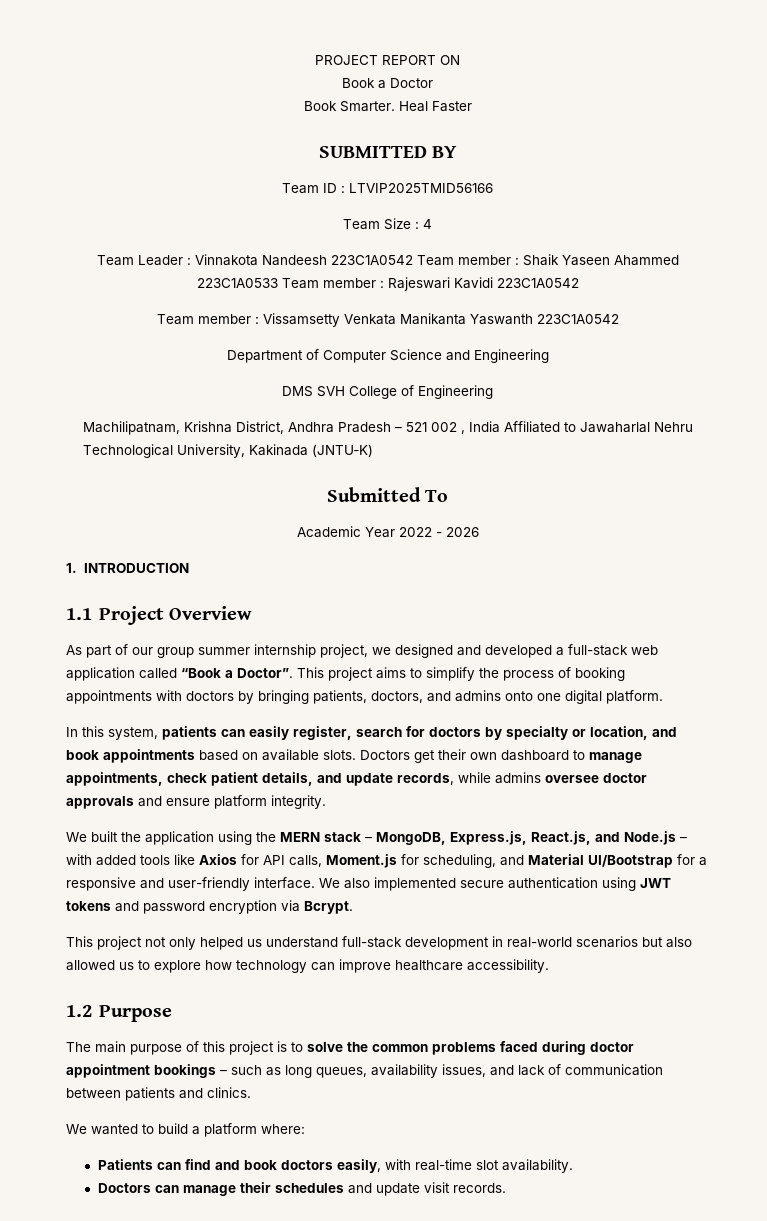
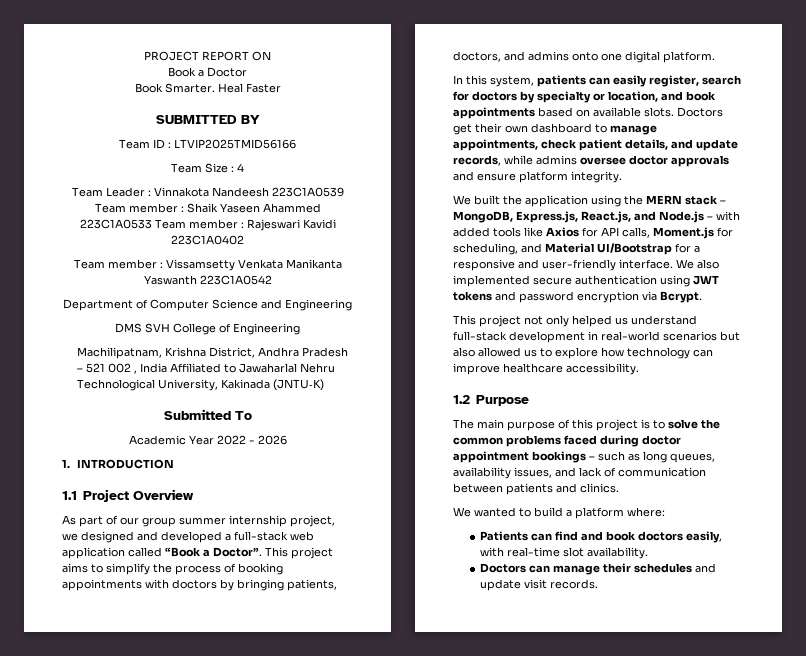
- Team Leader : Vinnakota Nandeesh 223C1A0542 Team member : Shaik Yaseen Ahammed 223C1A0533 Team member : Rajeswari Kavidi 223C1A0542
+ Team Leader : Vinnakota Nandeesh 223C1A0539 Team member : Shaik Yaseen Ahammed 223C1A0533 Team member : Rajeswari Kavidi 223C1A0402

